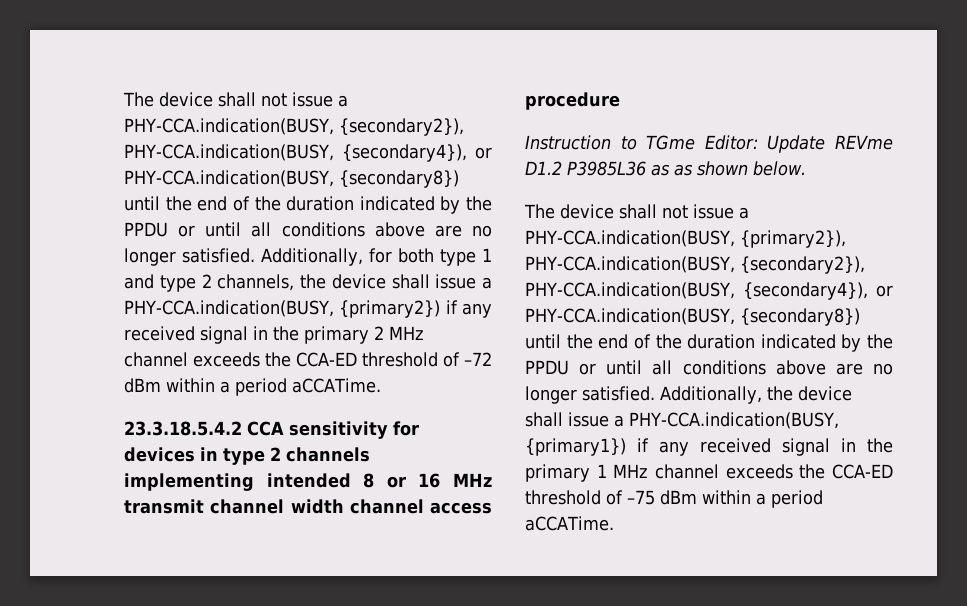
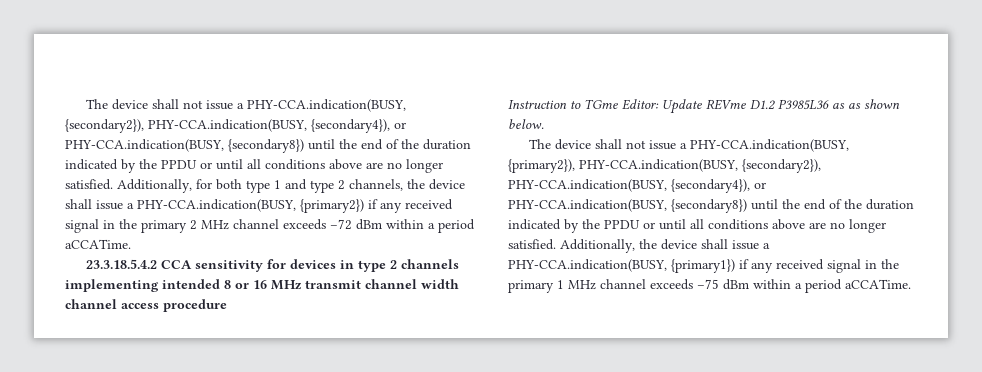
- Additionally, for both type 1 and type 2 channels, the device shall issue a PHY-CCA.indication(BUSY, {primary2}) if any received signal in the primary 2 MHz channel exceeds the CCA-ED threshold of –72 dBm within a period aCCATime.
+ Additionally, for both type 1 and type 2 channels, the device shall issue a PHY-CCA.indication(BUSY, {primary2}) if any received signal in the primary 2 MHz channel exceeds –72 dBm within a period aCCATime.
- Additionally, the device shall issue a PHY-CCA.indication(BUSY, {primary1}) if any received signal in the primary 1 MHz channel exceeds the CCA-ED threshold of –75 dBm within a period aCCATime.
+ Additionally, the device shall issue a PHY-CCA.indication(BUSY, {primary1}) if any received signal in the primary 1 MHz channel exceeds –75 dBm within a period aCCATime.

